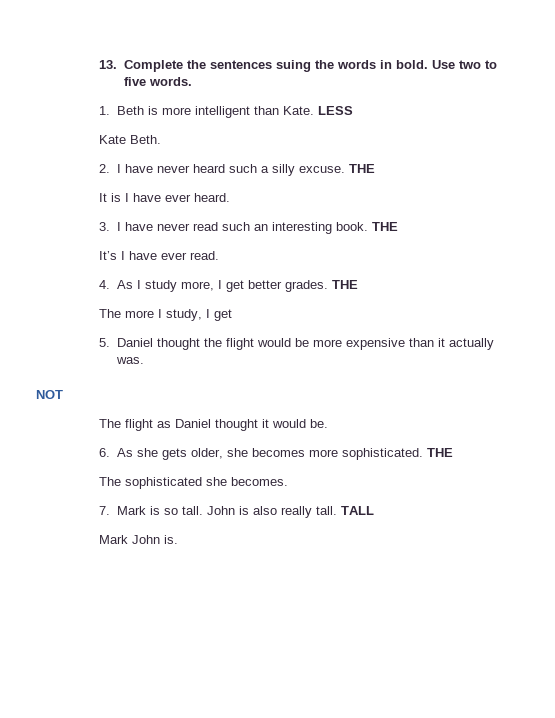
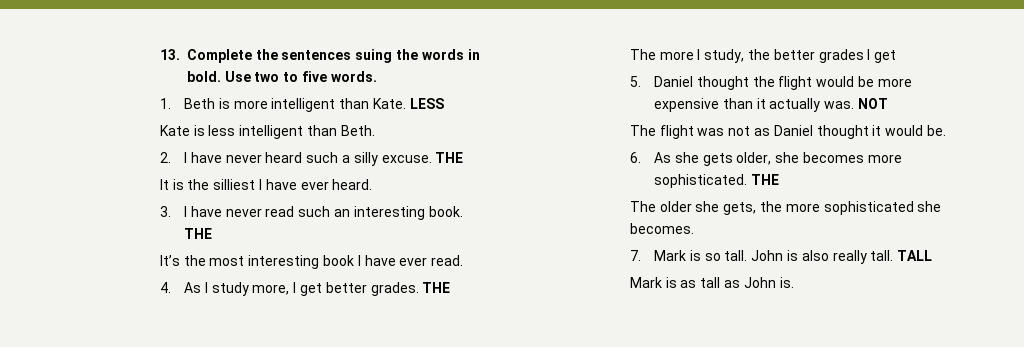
- Kate Beth.
+ Kate is less intelligent than Beth.
- It is I have ever heard.
+ It is the silliest I have ever heard.
- It’s I have ever read.
+ It’s the most interesting book I have ever read.
- The more I study, I get
+ The more I study, the better grades I get
- 5. Daniel thought the flight would be more expensive than it actually was.
- NOT
+ 5. Daniel thought the flight would be more expensive than it actually was. NOT
- The flight as Daniel thought it would be.
+ The flight was not as Daniel thought it would be.
- The sophisticated she becomes.
+ The older she gets, the more sophisticated she becomes.
- Mark John is.
+ Mark is as tall as John is.

